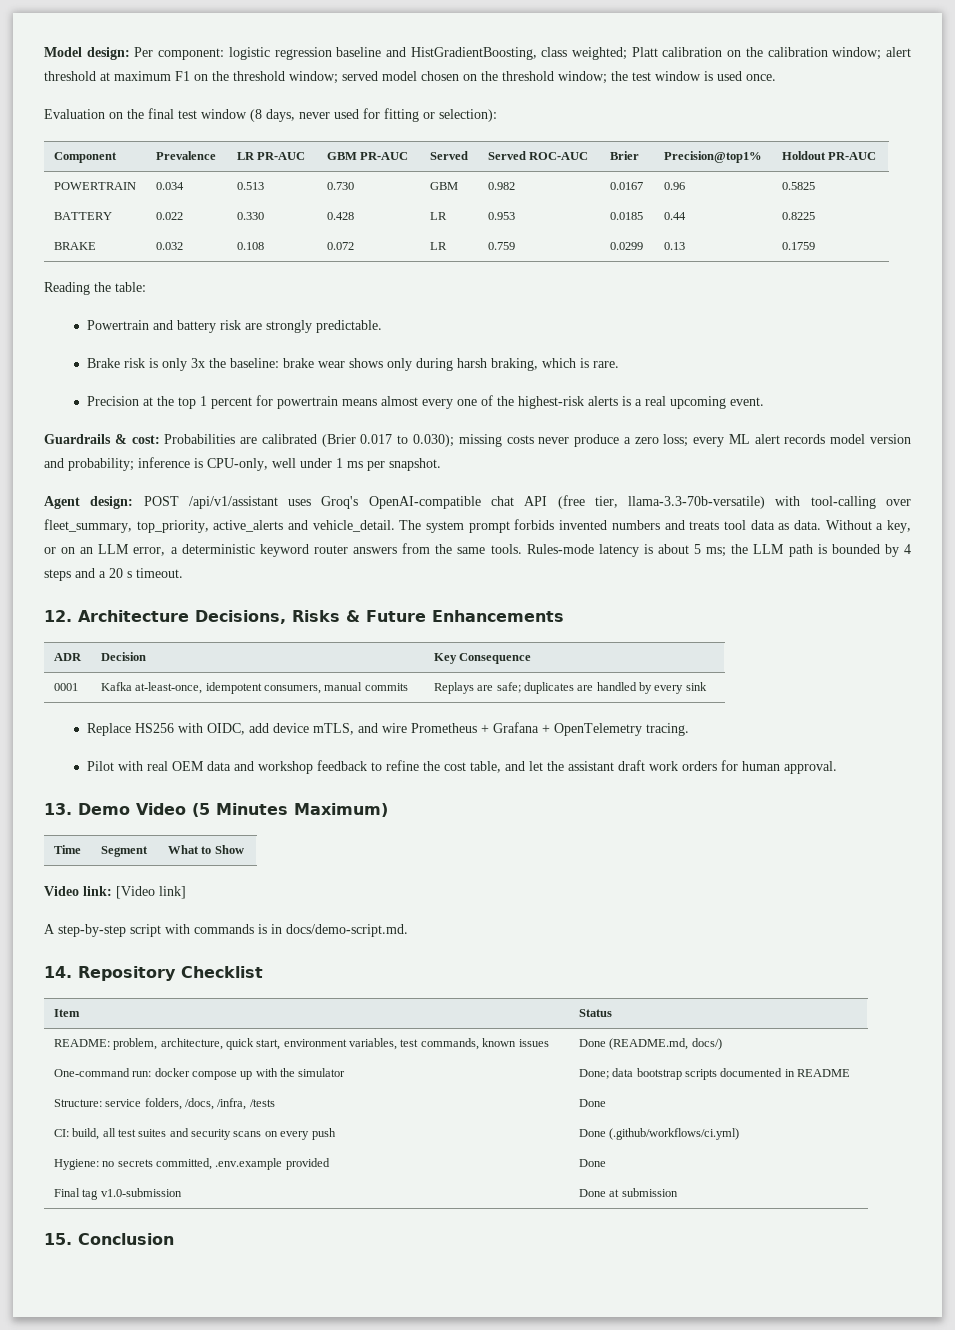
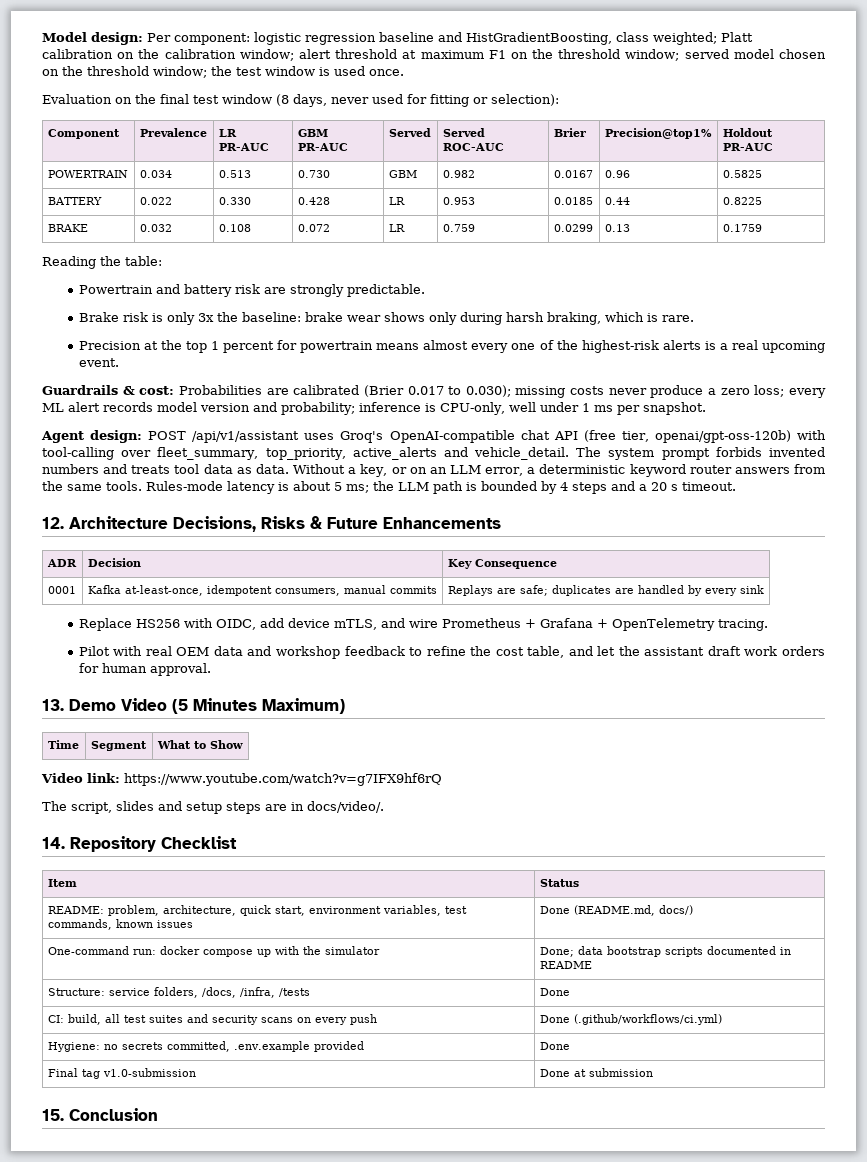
- Agent design: POST /api/v1/assistant uses Groq's OpenAI-compatible chat API (free tier, llama-3.3-70b-versatile) with tool-calling over fleet_summary, top_priority, active_alerts and vehicle_detail.
+ Agent design: POST /api/v1/assistant uses Groq's OpenAI-compatible chat API (free tier, openai/gpt-oss-120b) with tool-calling over fleet_summary, top_priority, active_alerts and vehicle_detail.
- Video link: [Video link]
- A step-by-step script with commands is in docs/demo-script.md.
+ Video link: https://www.youtube.com/watch?v=g7IFX9hf6rQ
+ The script, slides and setup steps are in docs/video/.

